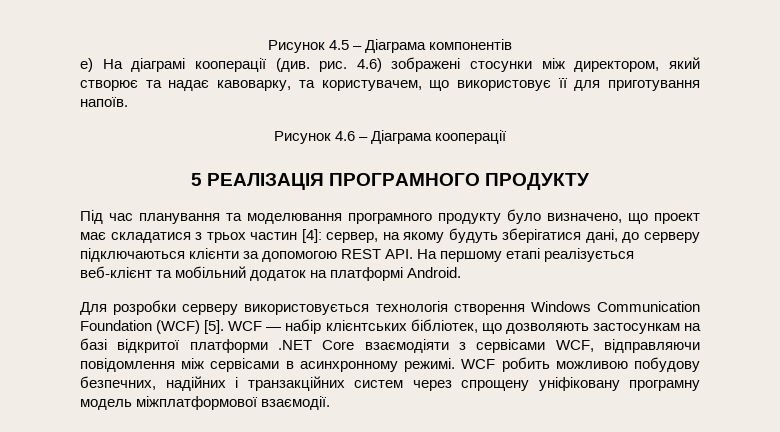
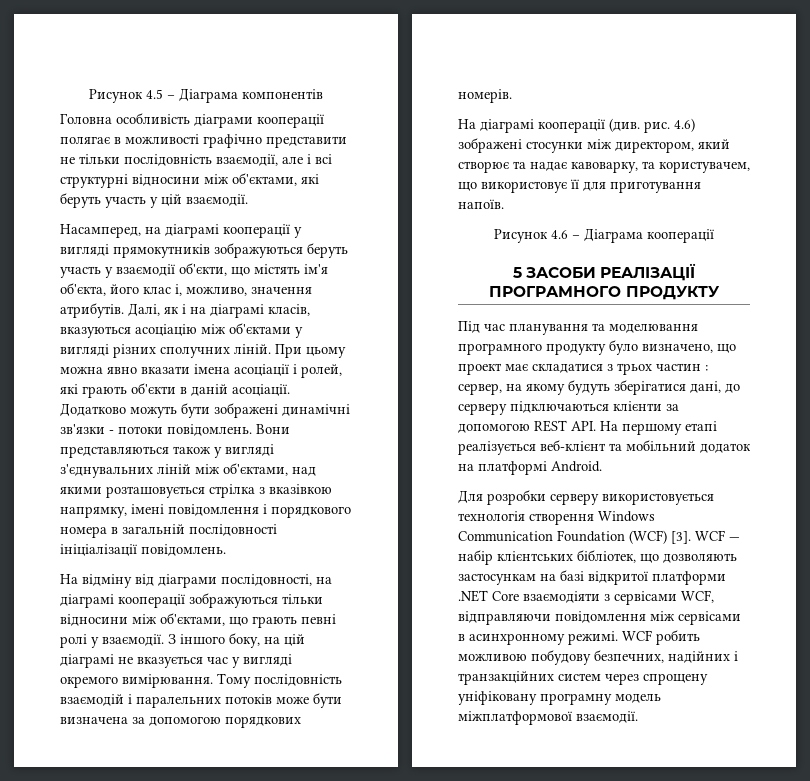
- е) На діаграмі кооперації (див. рис.
+ Головна особливість діаграми кооперації полягає в можливості графічно представити не тільки послідовність взаємодії, але і всі структурні відносини між об'єктами, які беруть участь у цій взаємодії.
+ Насамперед, на діаграмі кооперації у вигляді прямокутників зображуються беруть участь у взаємодії об'єкти, що містять ім'я об'єкта, його клас і, можливо, значення атрибутів. Далі, як і на діаграмі класів, вказуються асоціацію між об'єктами у вигляді різних сполучних ліній. При цьому можна явно вказати імена асоціації і ролей, які грають об'єкти в даній асоціації. Додатково можуть бути зображені динамічні зв'язки - потоки повідомлень. Вони представляються також у вигляді з'єднувальних ліній між об'єктами, над якими розташовується стрілка з вказівкою напрямку, імені повідомлення і порядкового номера в загальній послідовності ініціалізації повідомлень.
+ На відміну від діаграми послідовності, на діаграмі кооперації зображуються тільки відносини між об'єктами, що грають певні ролі у взаємодії. З іншого боку, на цій діаграмі не вказується час у вигляді окремого вимірювання. Тому послідовність взаємодій і паралельних потоків може бути визначена за допомогою порядкових номерів.
+ На діаграмі кооперації (див. рис.
- 5 РЕАЛІЗАЦІЯ ПРОГРАМНОГО ПРОДУКТУ
+ 5 ЗАСОБИ РЕАЛІЗАЦІЇ ПРОГРАМНОГО ПРОДУКТУ
- Під час планування та моделювання програмного продукту було визначено, що проект має складатися з трьох частин [4]: сервер, на якому будуть зберігатися дані, до серверу підключаються клієнти за допомогою REST API. На першому етапі реалізується веб-клієнт та мобільний додаток на платформі Android.
+ Під час планування та моделювання програмного продукту було визначено, що проект має складатися з трьох частин : сервер, на якому будуть зберігатися дані, до серверу підключаються клієнти за допомогою REST API. На першому етапі реалізується веб-клієнт та мобільний додаток на платформі Android.
- Для розробки серверу використовується технологія створення Windows Communication Foundation (WCF) [5].
+ Для розробки серверу використовується технологія створення Windows Communication Foundation (WCF) [3].

